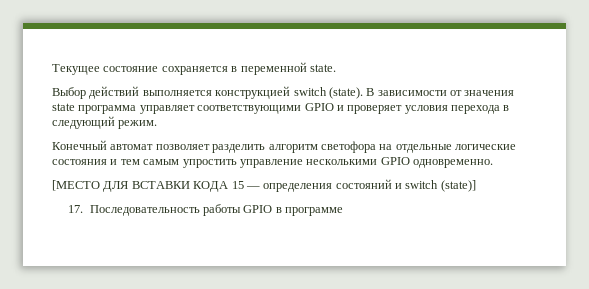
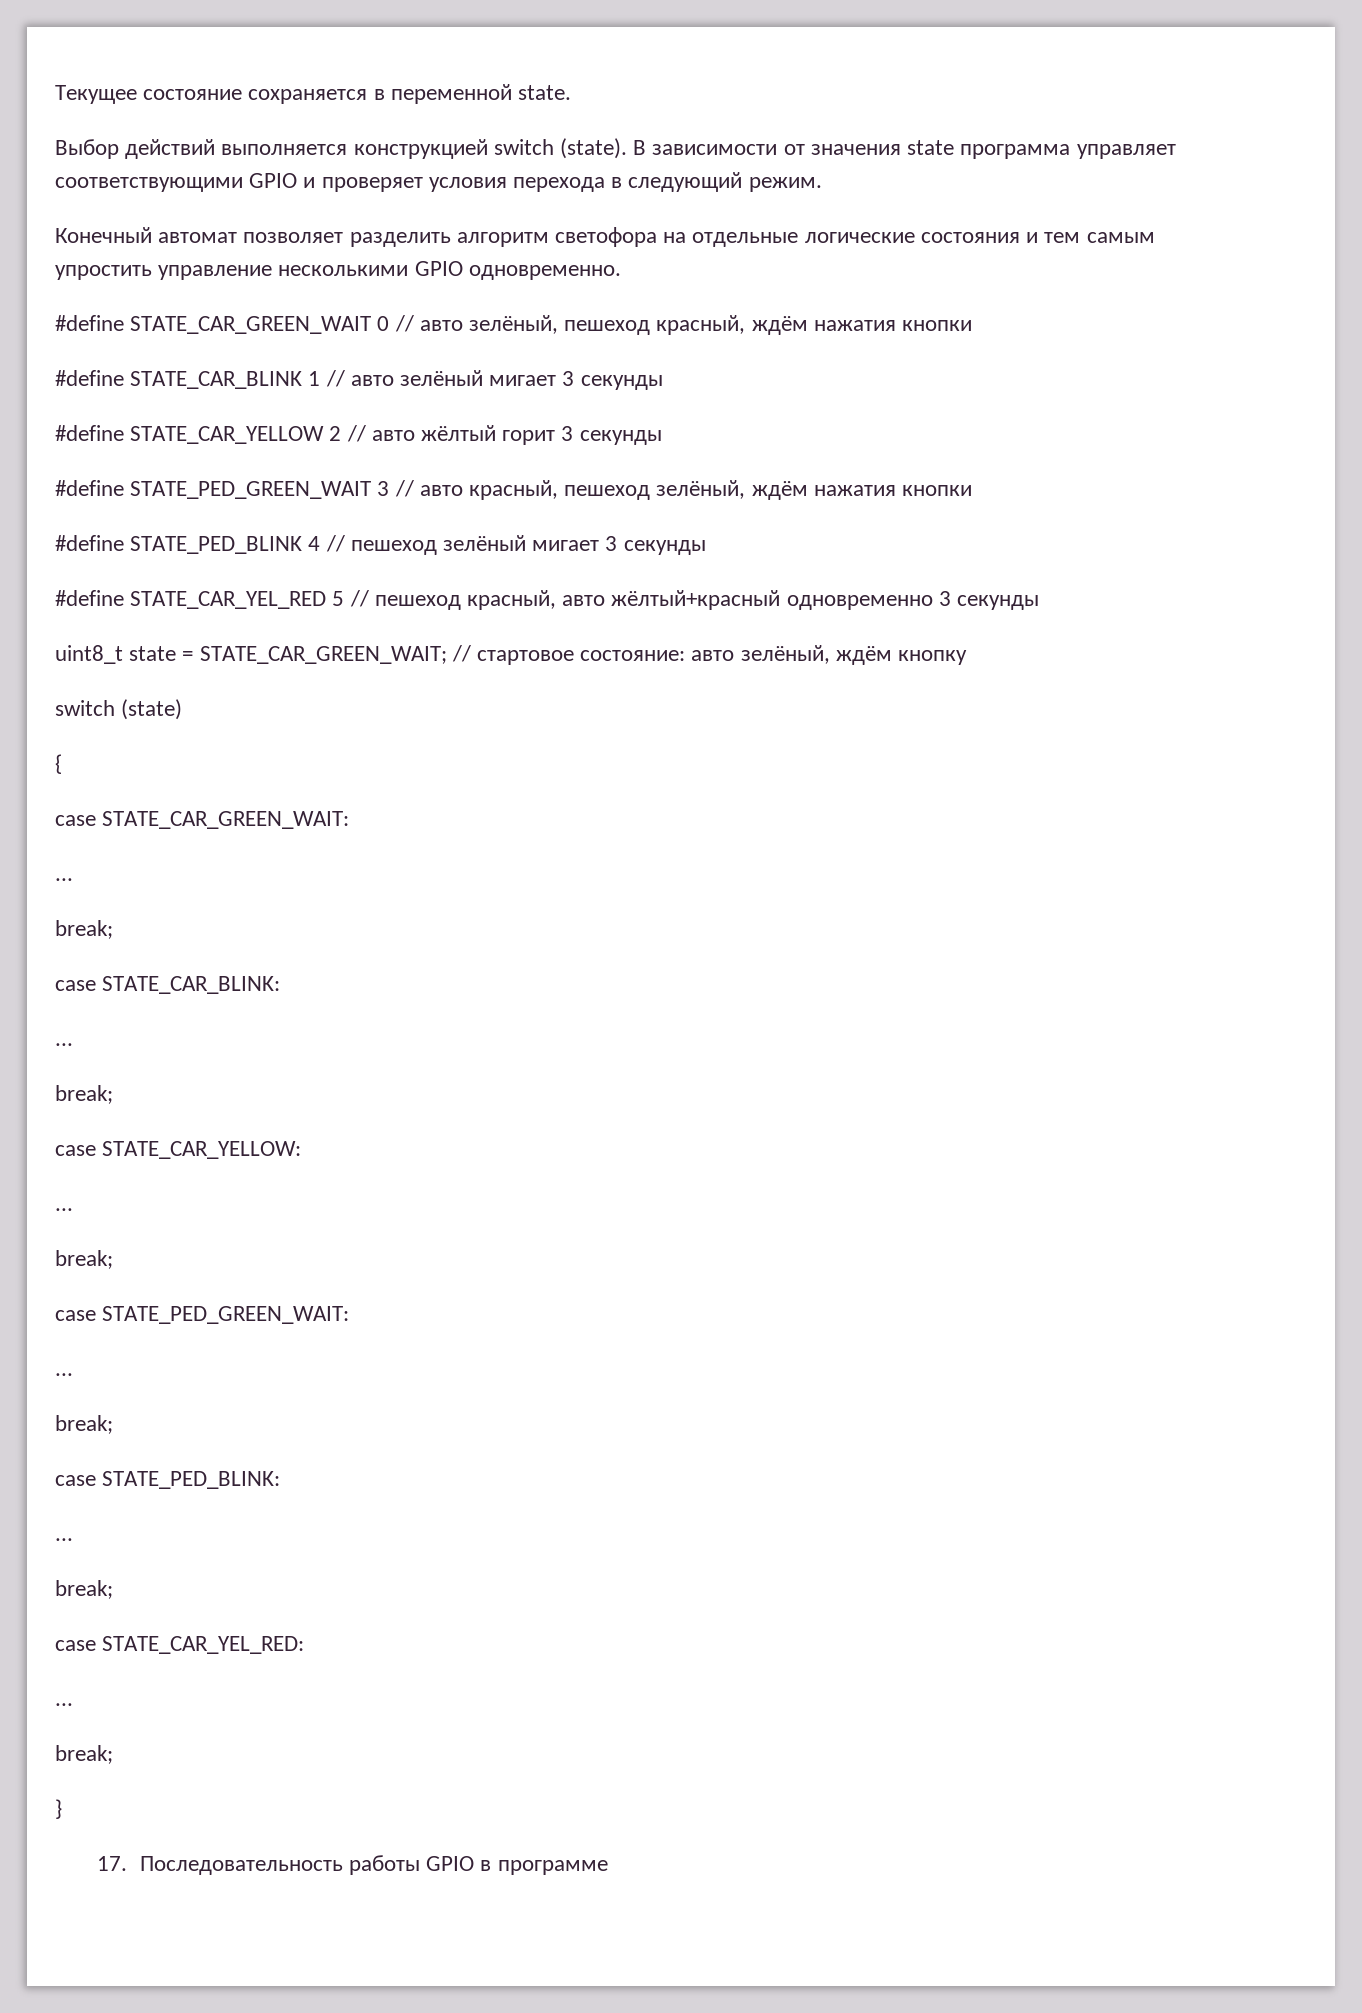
- [МЕСТО ДЛЯ ВСТАВКИ КОДА 15 — определения состояний и switch (state)]
+ #define STATE_CAR_GREEN_WAIT 0 // авто зелёный, пешеход красный, ждём нажатия кнопки
+ #define STATE_CAR_BLINK 1 // авто зелёный мигает 3 секунды
+ #define STATE_CAR_YELLOW 2 // авто жёлтый горит 3 секунды
+ #define STATE_PED_GREEN_WAIT 3 // авто красный, пешеход зелёный, ждём нажатия кнопки
+ #define STATE_PED_BLINK 4 // пешеход зелёный мигает 3 секунды
+ #define STATE_CAR_YEL_RED 5 // пешеход красный, авто жёлтый+красный одновременно 3 секунды
+ uint8_t state = STATE_CAR_GREEN_WAIT; // стартовое состояние: авто зелёный, ждём кнопку
+ switch (state)
+ {
+ case STATE_CAR_GREEN_WAIT:
+ ...
+ break;
+ case STATE_CAR_BLINK:
+ ...
+ break;
+ case STATE_CAR_YELLOW:
+ ...
+ break;
+ case STATE_PED_GREEN_WAIT:
+ ...
+ break;
+ case STATE_PED_BLINK:
+ ...
+ break;
+ case STATE_CAR_YEL_RED:
+ ...
+ break;
+ }

